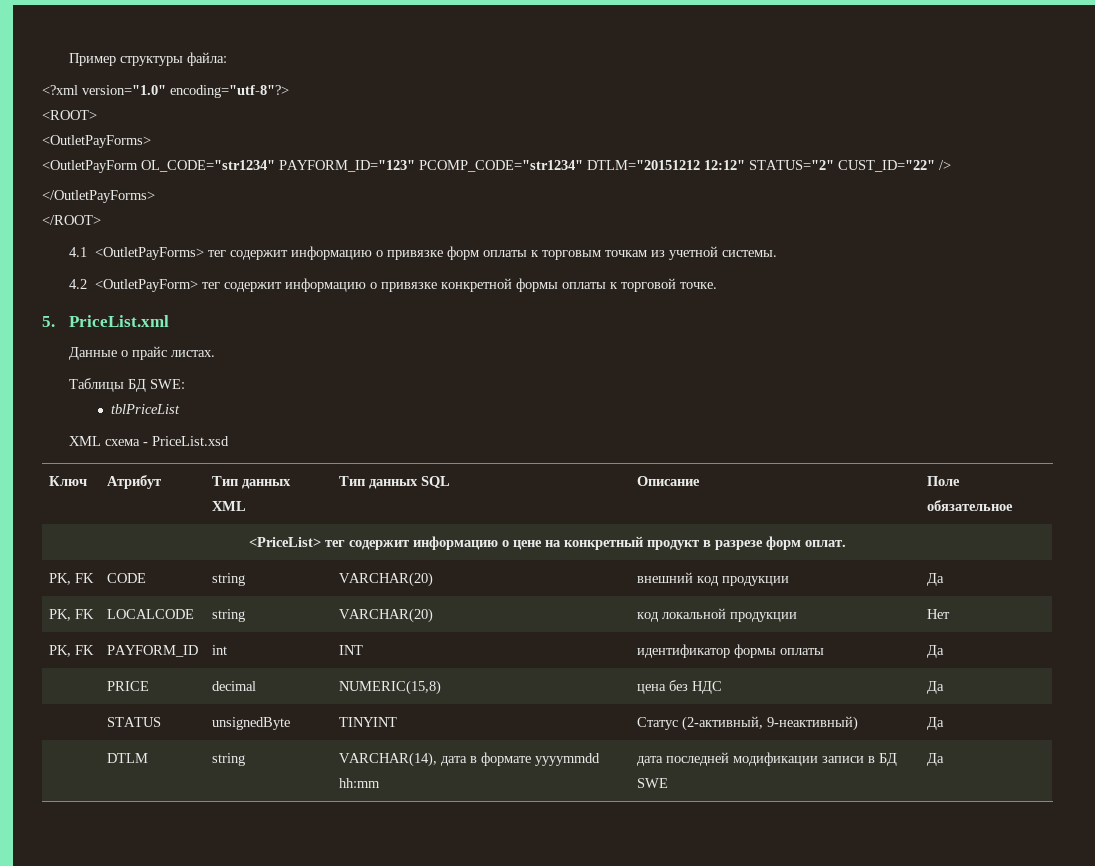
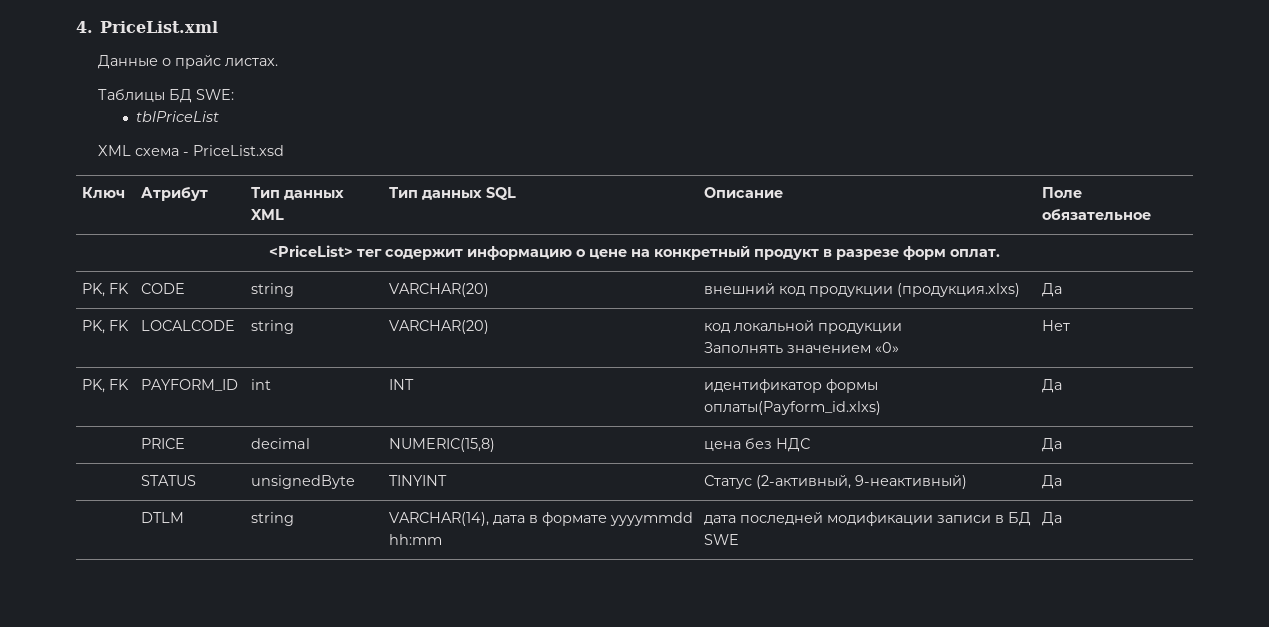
- Пример структуры файла:
- <?xml version="1.0" encoding="utf-8"?>
- <ROOT>
- <OutletPayForms>
- <OutletPayForm OL_CODE="str1234" PAYFORM_ID="123" PCOMP_CODE="str1234" DTLM="20151212 12:12" STATUS="2" CUST_ID="22" />
- </OutletPayForms>
- </ROOT>
- 4.1 <OutletPayForms> тег содержит информацию о привязке форм оплаты к торговым точкам из учетной системы.
- 4.2 <OutletPayForm> тег содержит информацию о привязке конкретной формы оплаты к торговой точке.
- 5. PriceList.xml
+ 4. PriceList.xml
- PK, FK | CODE | string | VARCHAR(20) | внешний код продукции | Да
+ PK, FK | CODE | string | VARCHAR(20) | внешний код продукции (продукция.xlxs) | Да
- PK, FK | LOCALCODE | string | VARCHAR(20) | код локальной продукции | Нет
+ PK, FK | LOCALCODE | string | VARCHAR(20) | код локальной продукции
+ Заполнять значением «0» | Нет
- PK, FK | PAYFORM_ID | int | INT | идентификатор формы оплаты | Да
+ PK, FK | PAYFORM_ID | int | INT | идентификатор формы оплаты(Payform_id.xlxs) | Да

